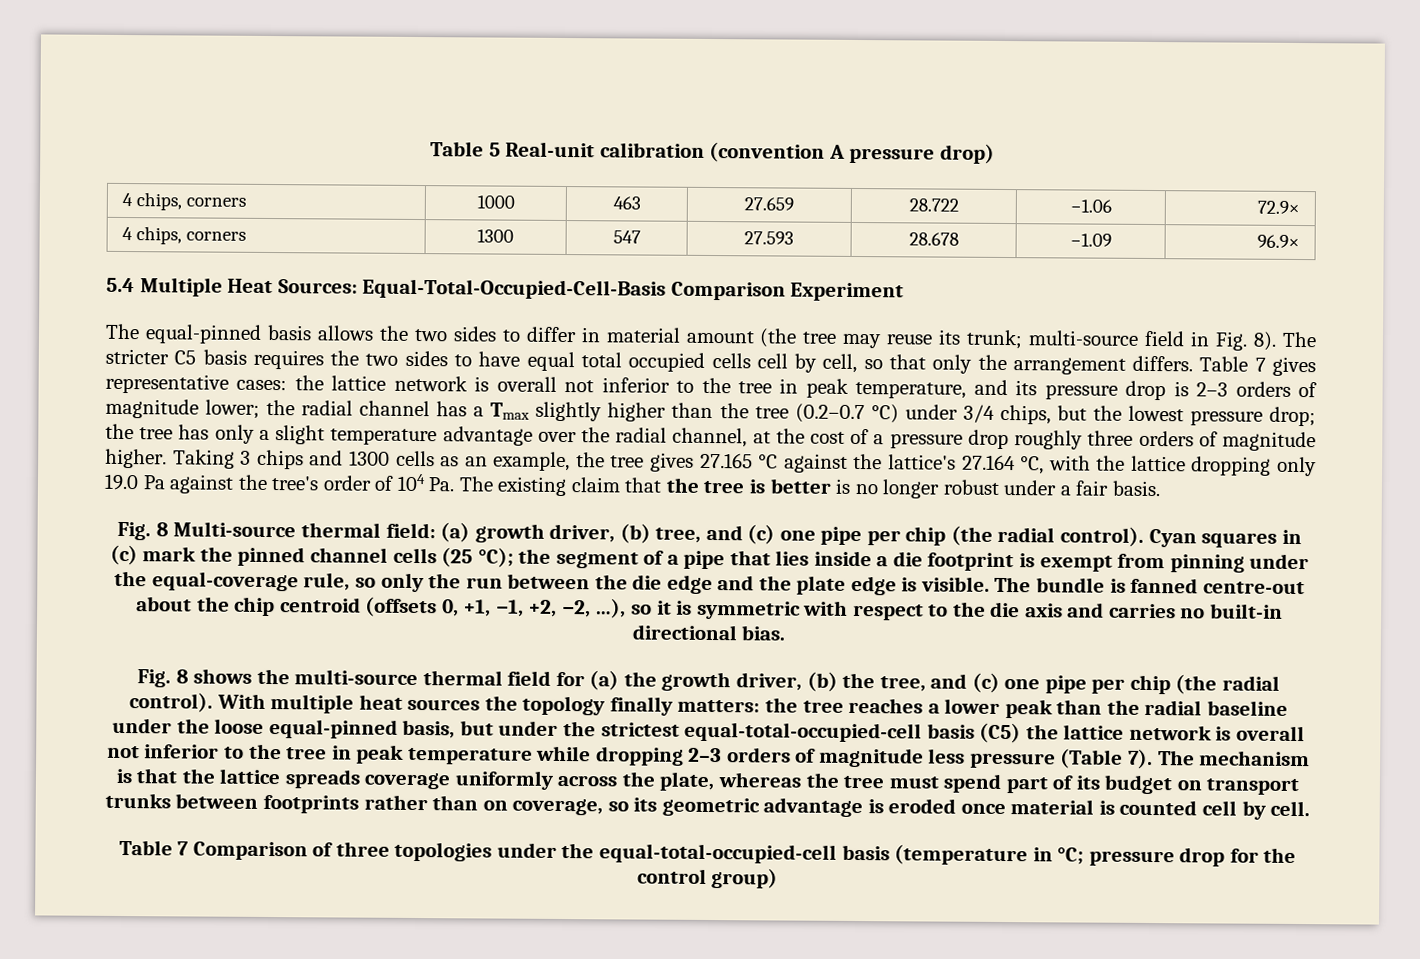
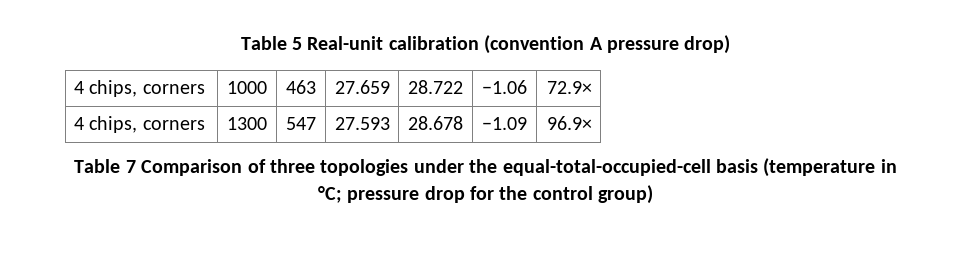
- 5.4 Multiple Heat Sources: Equal-Total-Occupied-Cell-Basis Comparison Experiment
- The equal-pinned basis allows the two sides to differ in material amount (the tree may reuse its trunk; multi-source field in Fig. 8). The stricter C5 basis requires the two sides to have equal total occupied cells cell by cell, so that only the arrangement differs. Table 7 gives representative cases: the lattice network is overall not inferior to the tree in peak temperature, and its pressure drop is 2–3 orders of magnitude lower; the radial channel has a Tmax slightly higher than the tree (0.2–0.7 °C) under 3/4 chips, but the lowest pressure drop; the tree has only a slight temperature advantage over the radial channel, at the cost of a pressure drop roughly three orders of magnitude higher. Taking 3 chips and 1300 cells as an example, the tree gives 27.165 °C against the lattice's 27.164 °C, with the lattice dropping only 19.0 Pa against the tree's order of 104 Pa. The existing claim that the tree is better is no longer robust under a fair basis.
- Fig. 8 Multi-source thermal field: (a) growth driver, (b) tree, and (c) one pipe per chip (the radial control). Cyan squares in (c) mark the pinned channel cells (25 °C); the segment of a pipe that lies inside a die footprint is exempt from pinning under the equal-coverage rule, so only the run between the die edge and the plate edge is visible. The bundle is fanned centre-out about the chip centroid (offsets 0, +1, −1, +2, −2, …), so it is symmetric with respect to the die axis and carries no built-in directional bias.
- Fig. 8 shows the multi-source thermal field for (a) the growth driver, (b) the tree, and (c) one pipe per chip (the radial control). With multiple heat sources the topology finally matters: the tree reaches a lower peak than the radial baseline under the loose equal-pinned basis, but under the strictest equal-total-occupied-cell basis (C5) the lattice network is overall not inferior to the tree in peak temperature while dropping 2–3 orders of magnitude less pressure (Table 7). The mechanism is that the lattice spreads coverage uniformly across the plate, whereas the tree must spend part of its budget on transport trunks between footprints rather than on coverage, so its geometric advantage is eroded once material is counted cell by cell.

